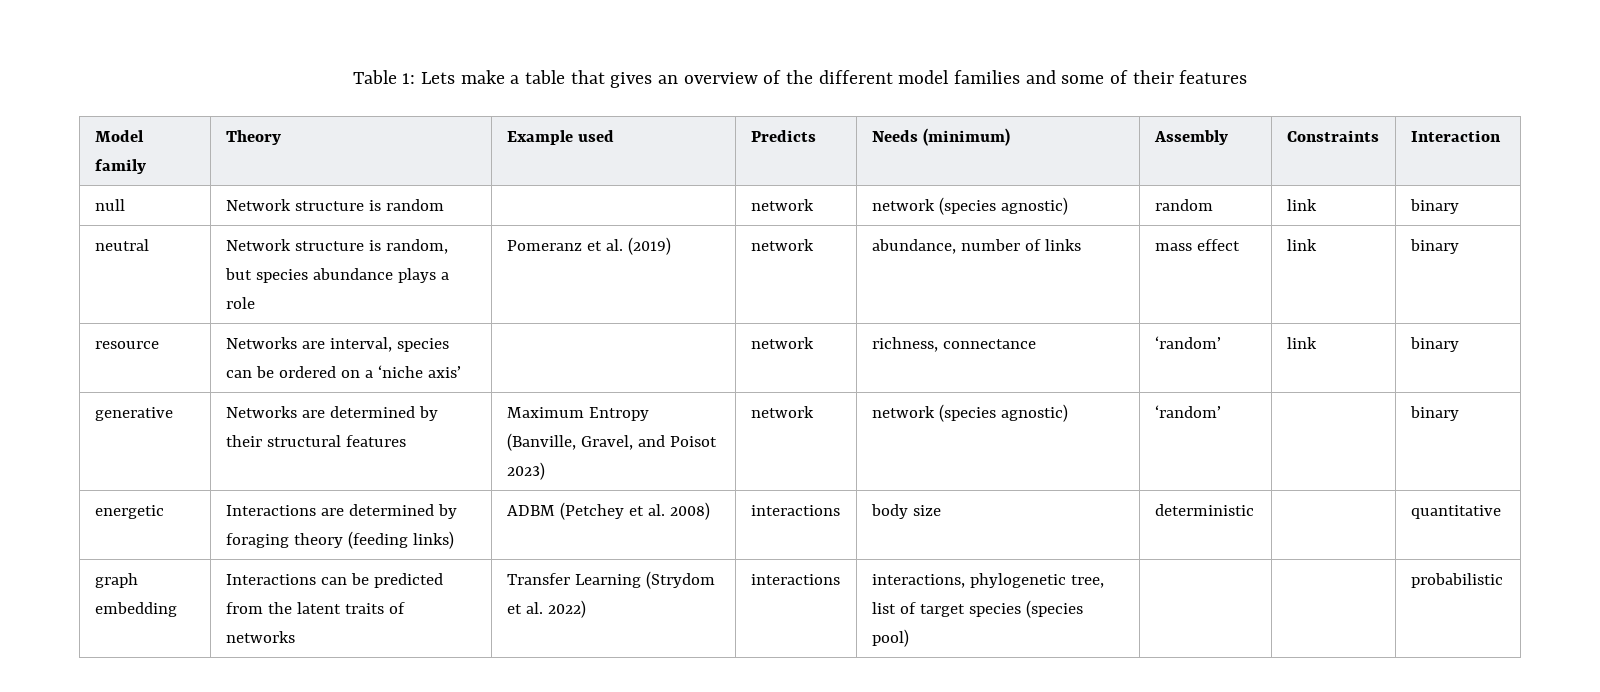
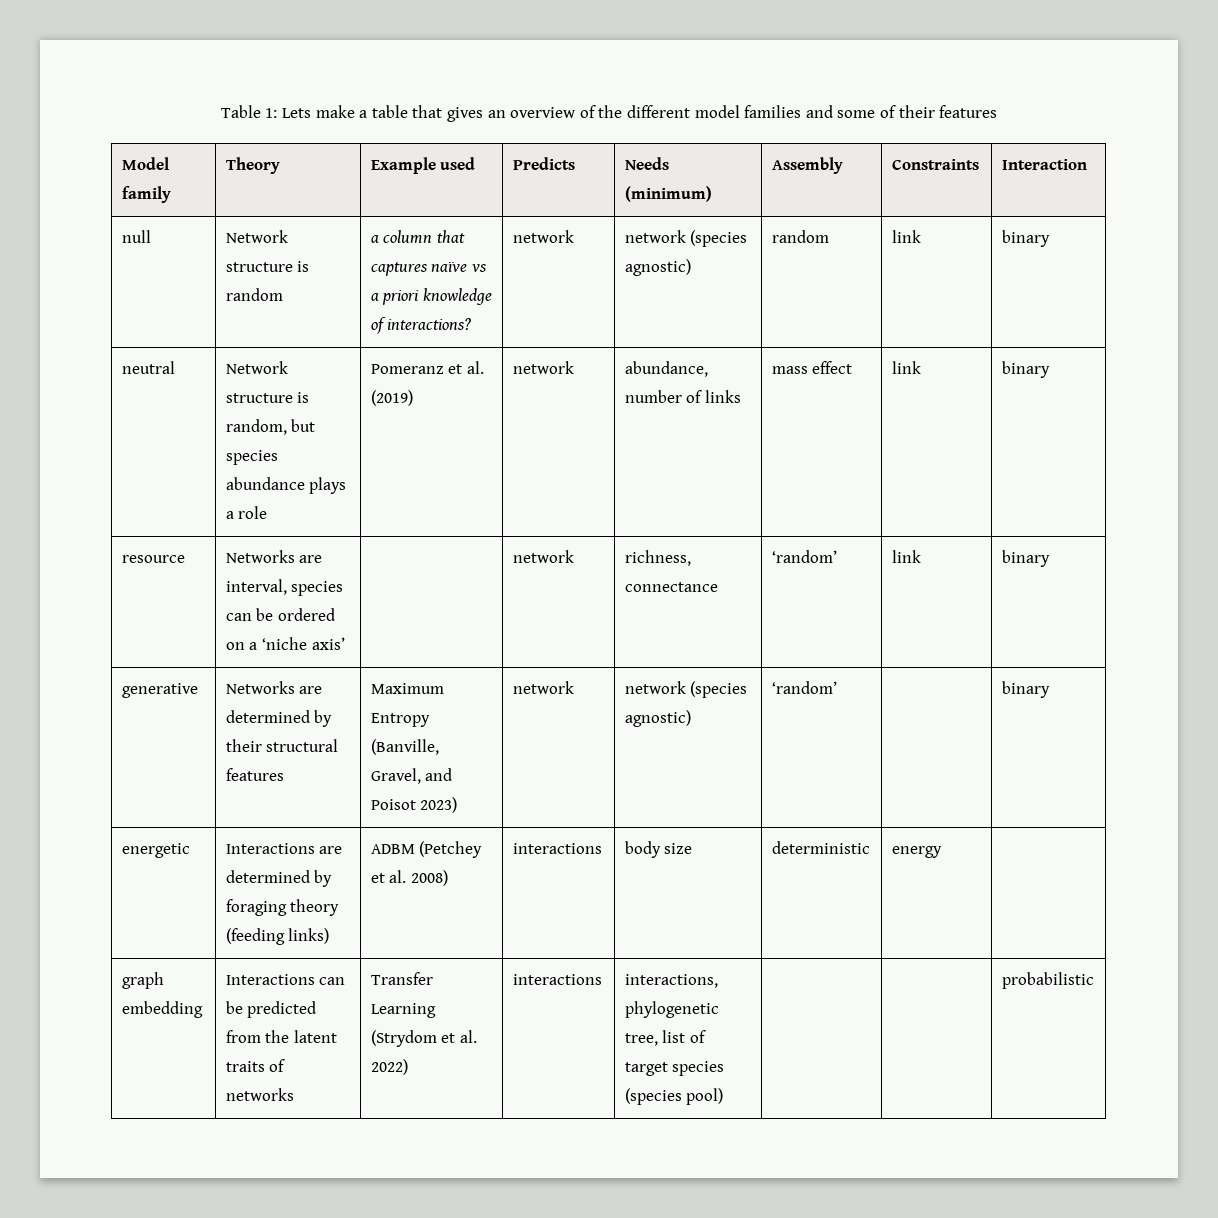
- null | Network structure is random | | network | network (species agnostic) | random | link | binary
+ null | Network structure is random | a column that captures naïve vs a priori knowledge of interactions? | network | network (species agnostic) | random | link | binary
- energetic | Interactions are determined by foraging theory (feeding links) | ADBM (Petchey et al. 2008) | interactions | body size | deterministic | | quantitative
+ energetic | Interactions are determined by foraging theory (feeding links) | ADBM (Petchey et al. 2008) | interactions | body size | deterministic | energy |

